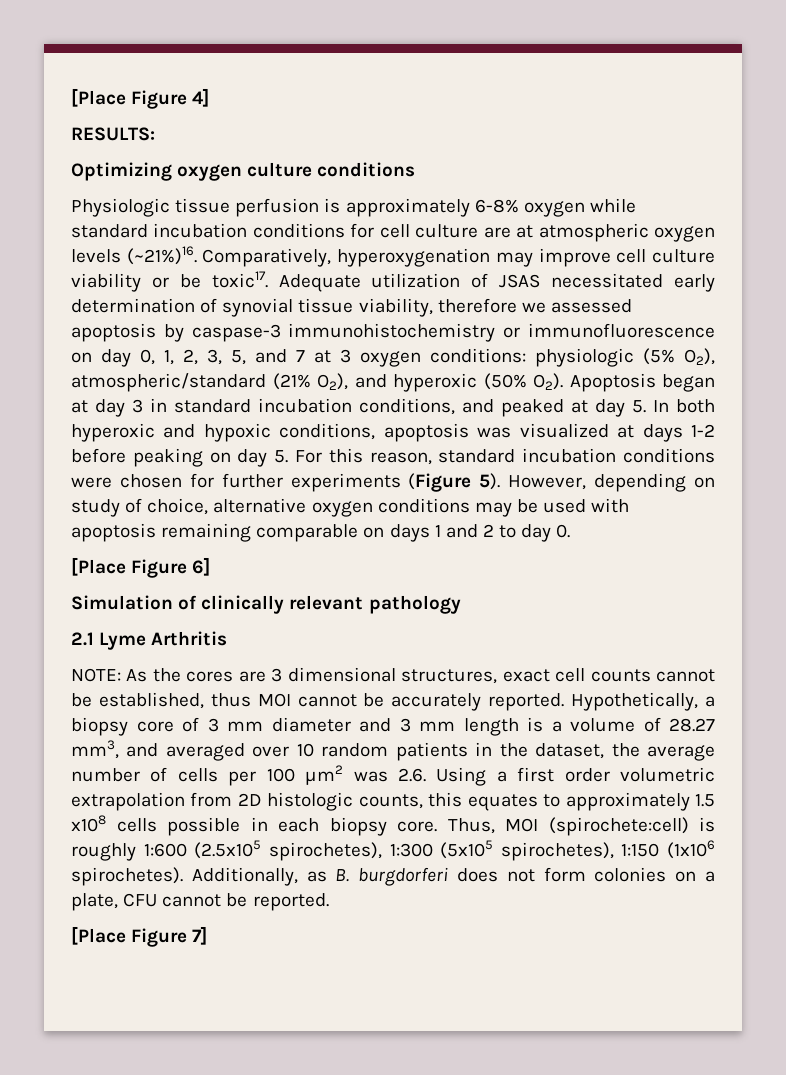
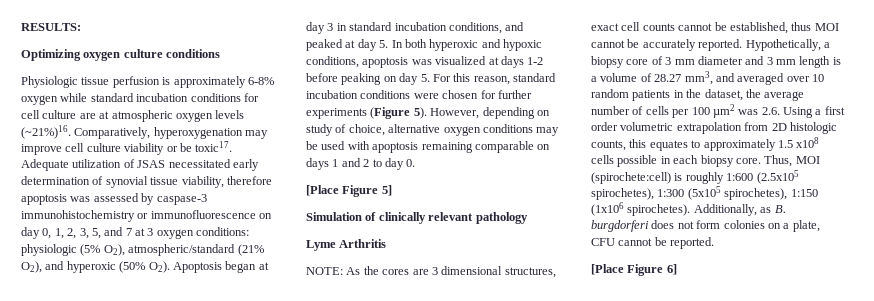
- [Place Figure 4]
- Adequate utilization of JSAS necessitated early determination of synovial tissue viability, therefore we assessed apoptosis by caspase-3 immunohistochemistry or immunofluorescence on day 0, 1, 2, 3, 5, and 7 at 3 oxygen conditions:
+ Adequate utilization of JSAS necessitated early determination of synovial tissue viability, therefore apoptosis was assessed by caspase-3 immunohistochemistry or immunofluorescence on day 0, 1, 2, 3, 5, and 7 at 3 oxygen conditions:
- [Place Figure 6]
+ [Place Figure 5]
- 2.1 Lyme Arthritis
+ Lyme Arthritis
- [Place Figure 7]
+ [Place Figure 6]

